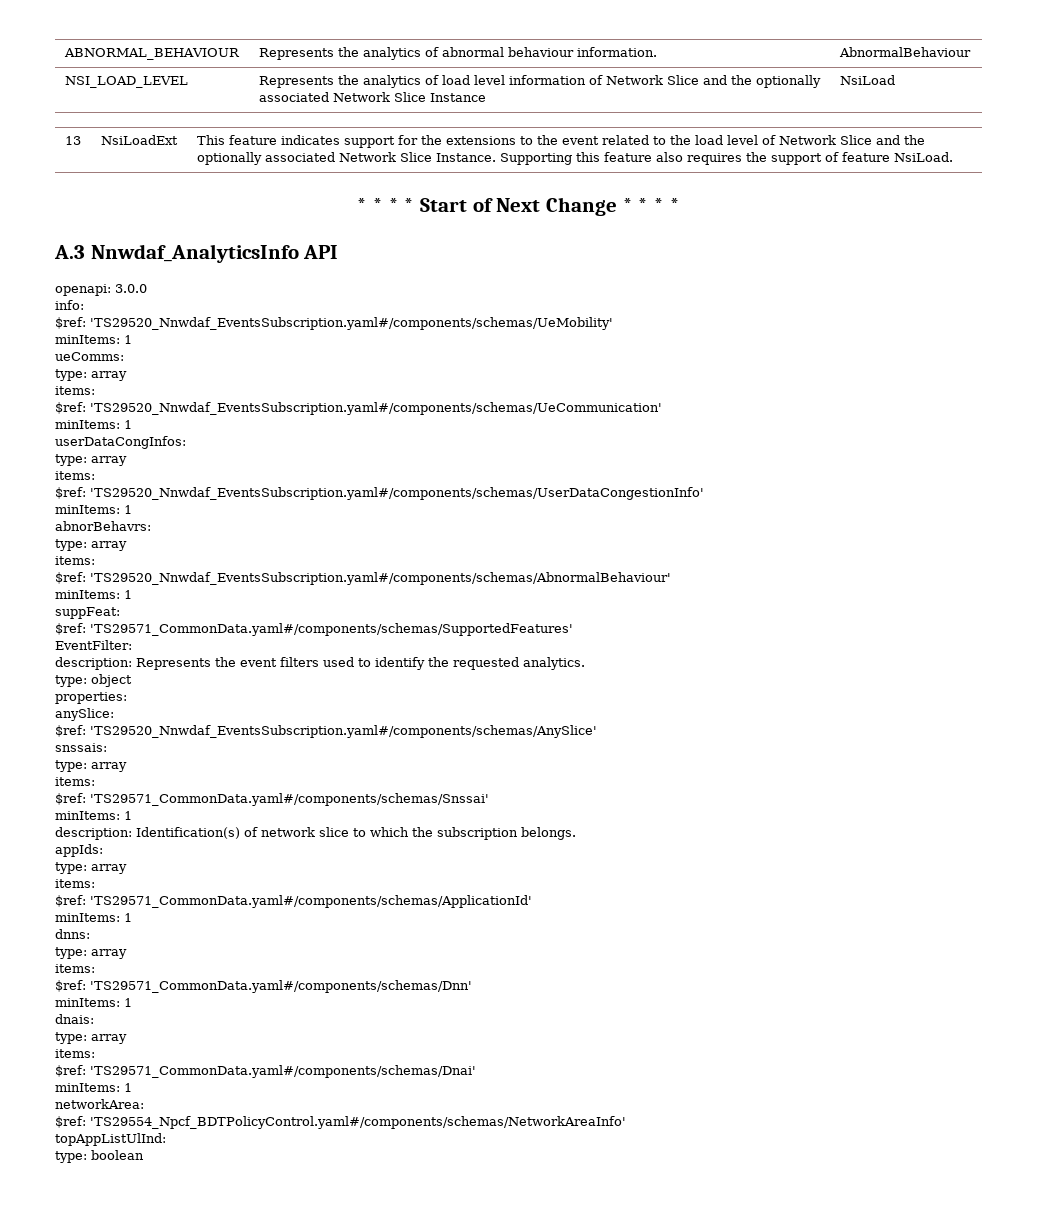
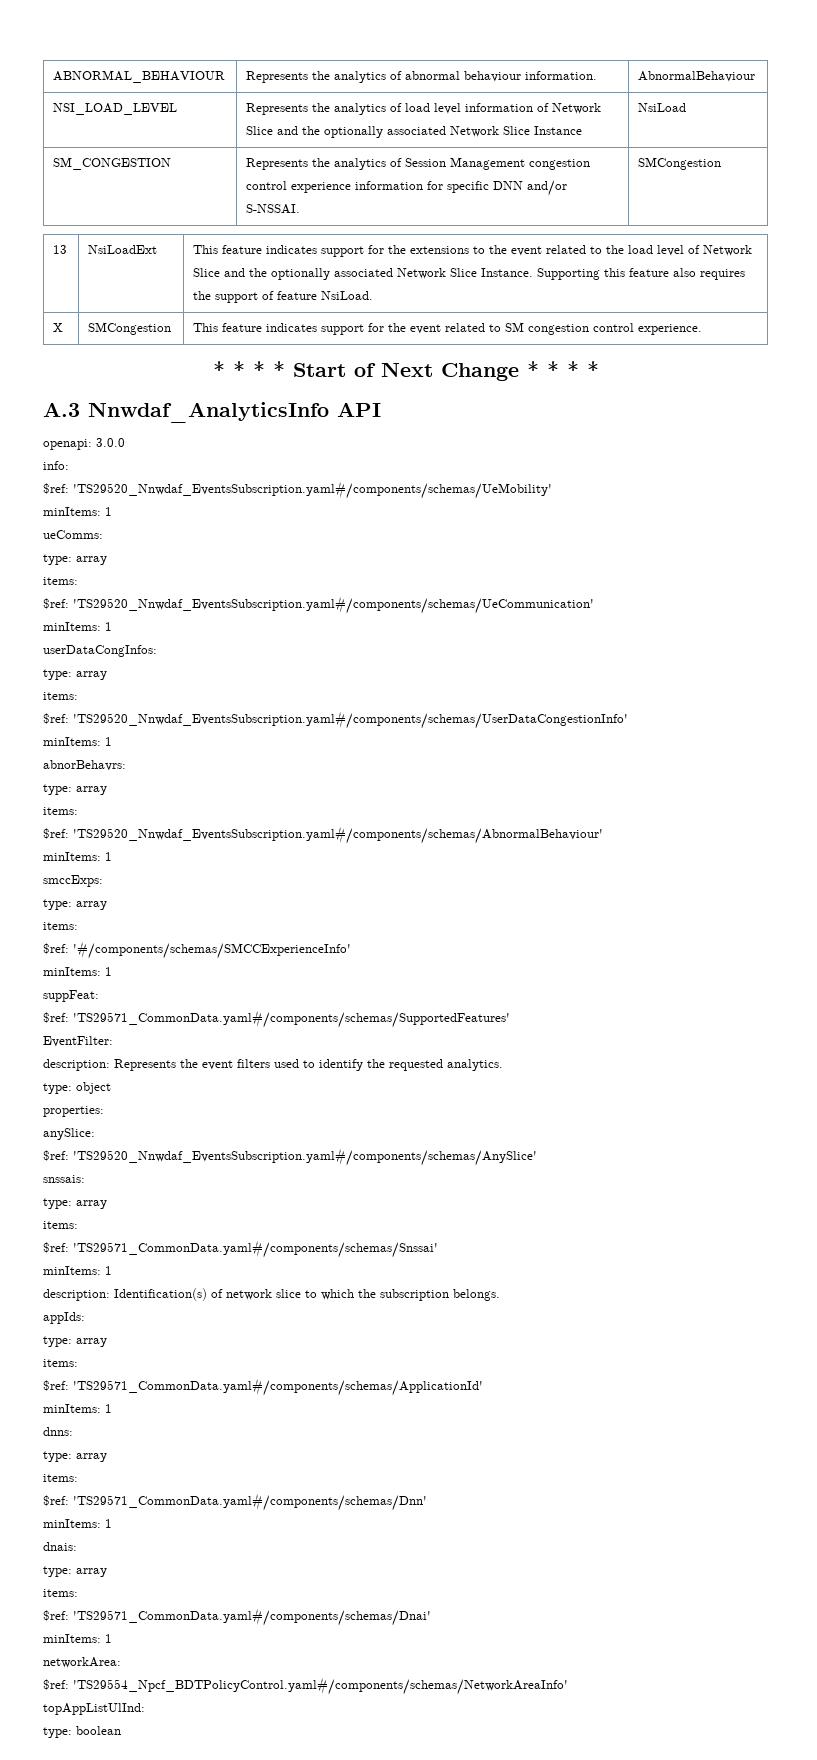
+ SM_CONGESTION | Represents the analytics of Session Management congestion control experience information for specific DNN and/or S-NSSAI. | SMCongestion
+ X | SMCongestion | This feature indicates support for the event related to SM congestion control experience.
+ smccExps:
+ type: array
+ items:
+ $ref: '#/components/schemas/SMCCExperienceInfo'
+ minItems: 1

